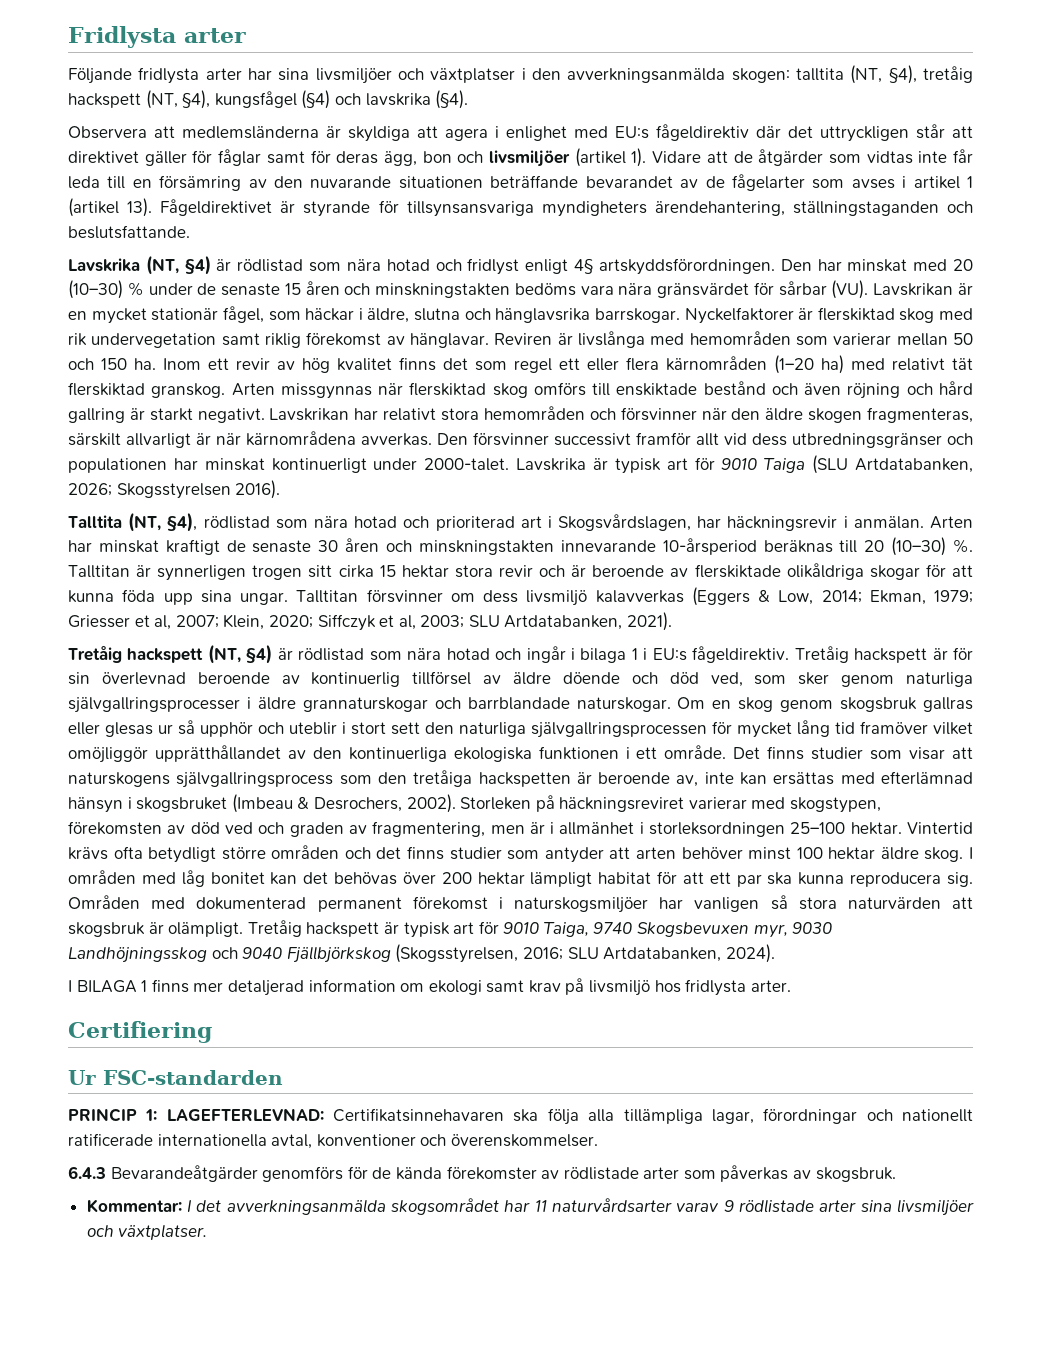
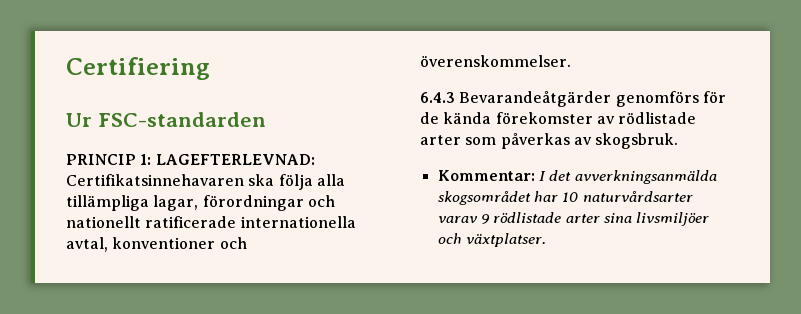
- Fridlysta arter
- Följande fridlysta arter har sina livsmiljöer och växtplatser i den avverkningsanmälda skogen: talltita (NT, §4), tretåig hackspett (NT, §4), kungsfågel (§4) och lavskrika (§4).
- Observera att medlemsländerna är skyldiga att agera i enlighet med EU:s fågeldirektiv där det uttryckligen står att direktivet gäller för fåglar samt för deras ägg, bon och livsmiljöer (artikel 1). Vidare att de åtgärder som vidtas inte får leda till en försämring av den nuvarande situationen beträffande bevarandet av de fågelarter som avses i artikel 1 (artikel 13). Fågeldirektivet är styrande för tillsynsansvariga myndigheters ärendehantering, ställningstaganden och beslutsfattande.
- Lavskrika (NT, §4) är rödlistad som nära hotad och fridlyst enligt 4§ artskyddsförordningen. Den har minskat med 20 (10–30) % under de senaste 15 åren och minskningstakten bedöms vara nära gränsvärdet för sårbar (VU). Lavskrikan är en mycket stationär fågel, som häckar i äldre, slutna och hänglavsrika barrskogar. Nyckelfaktorer är flerskiktad skog med rik undervegetation samt riklig förekomst av hänglavar. Reviren är livslånga med hemområden som varierar mellan 50 och 150 ha. Inom ett revir av hög kvalitet finns det som regel ett eller flera kärnområden (1–20 ha) med relativt tät flerskiktad granskog. Arten missgynnas när flerskiktad skog omförs till enskiktade bestånd och även röjning och hård gallring är starkt negativt. Lavskrikan har relativt stora hemområden och försvinner när den äldre skogen fragmenteras, särskilt allvarligt är när kärnområdena avverkas. Den försvinner successivt framför allt vid dess utbredningsgränser och populationen har minskat kontinuerligt under 2000-talet. Lavskrika är typisk art för 9010 Taiga (SLU Artdatabanken, 2026; Skogsstyrelsen 2016).
- Talltita (NT, §4), rödlistad som nära hotad och prioriterad art i Skogsvårdslagen, har häckningsrevir i anmälan. Arten har minskat kraftigt de senaste 30 åren och minskningstakten innevarande 10-årsperiod beräknas till 20 (10–30) %. Talltitan är synnerligen trogen sitt cirka 15 hektar stora revir och är beroende av flerskiktade olikåldriga skogar för att kunna föda upp sina ungar. Talltitan försvinner om dess livsmiljö kalavverkas (Eggers & Low, 2014; Ekman, 1979; Griesser et al, 2007; Klein, 2020; Siffczyk et al, 2003; SLU Artdatabanken, 2021).
- Tretåig hackspett (NT, §4) är rödlistad som nära hotad och ingår i bilaga 1 i EU:s fågeldirektiv. Tretåig hackspett är för sin överlevnad beroende av kontinuerlig tillförsel av äldre döende och död ved, som sker genom naturliga självgallringsprocesser i äldre grannaturskogar och barrblandade naturskogar. Om en skog genom skogsbruk gallras eller glesas ur så upphör och uteblir i stort sett den naturliga självgallringsprocessen för mycket lång tid framöver vilket omöjliggör upprätthållandet av den kontinuerliga ekologiska funktionen i ett område. Det finns studier som visar att naturskogens självgallringsprocess som den tretåiga hackspetten är beroende av, inte kan ersättas med efterlämnad hänsyn i skogsbruket (Imbeau & Desrochers, 2002). Storleken på häckningsreviret varierar med skogstypen, förekomsten av död ved och graden av fragmentering, men är i allmänhet i storleksordningen 25–100 hektar. Vintertid krävs ofta betydligt större områden och det finns studier som antyder att arten behöver minst 100 hektar äldre skog. I områden med låg bonitet kan det behövas över 200 hektar lämpligt habitat för att ett par ska kunna reproducera sig. Områden med dokumenterad permanent förekomst i naturskogsmiljöer har vanligen så stora naturvärden att skogsbruk är olämpligt. Tretåig hackspett är typisk art för 9010 Taiga, 9740 Skogsbevuxen myr, 9030 Landhöjningsskog och 9040 Fjällbjörkskog (Skogsstyrelsen, 2016; SLU Artdatabanken, 2024).
- I BILAGA 1 finns mer detaljerad information om ekologi samt krav på livsmiljö hos fridlysta arter.
- Kommentar: I det avverkningsanmälda skogsområdet har 11 naturvårdsarter varav 9 rödlistade arter sina livsmiljöer och växtplatser.
+ Kommentar: I det avverkningsanmälda skogsområdet har 10 naturvårdsarter varav 9 rödlistade arter sina livsmiljöer och växtplatser.

